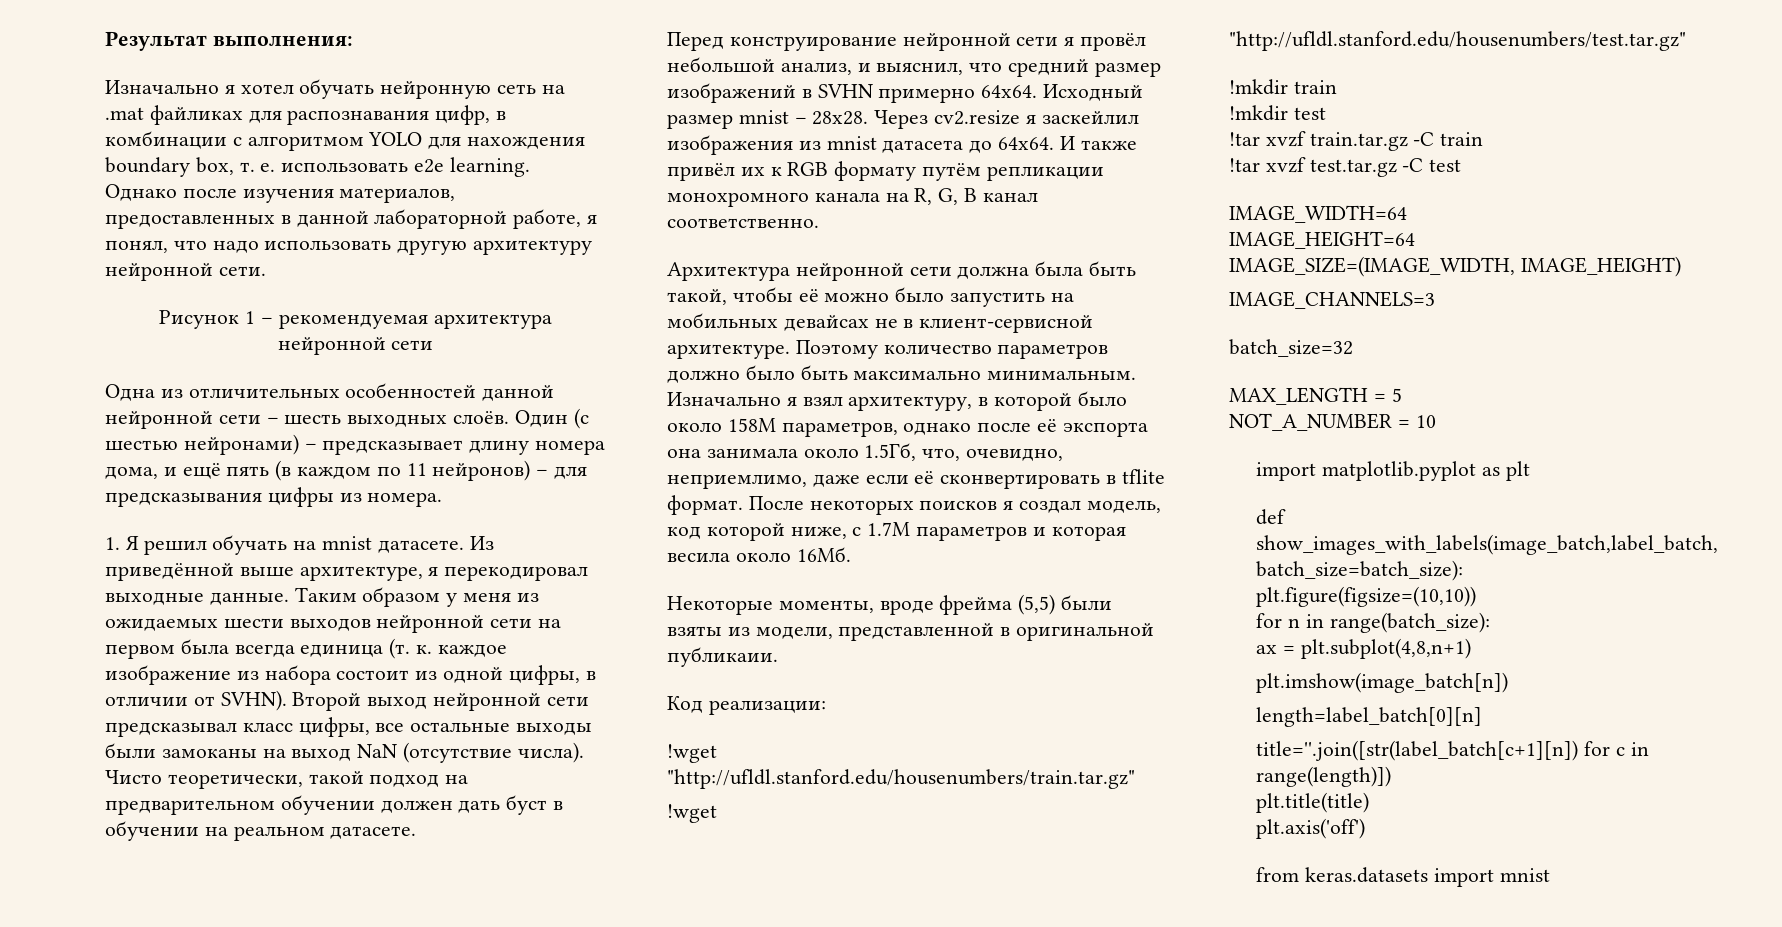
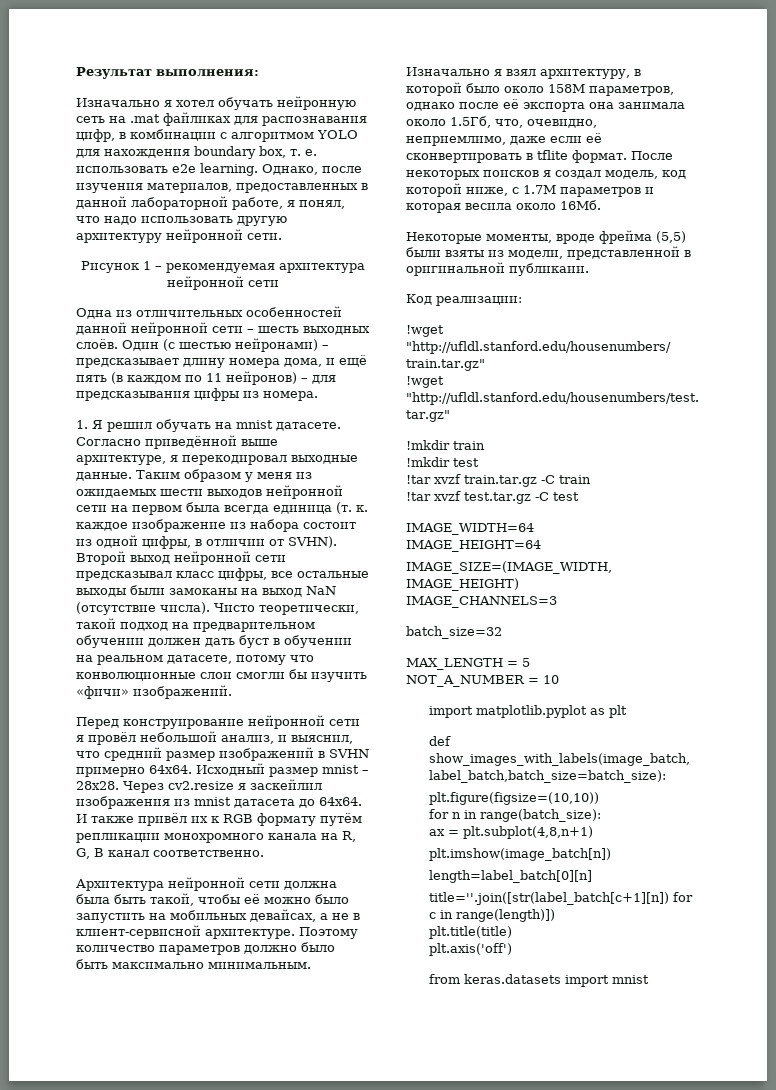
- Однако после изучения материалов, предоставленных в данной лабораторной работе, я понял, что надо использовать другую архитектуру нейронной сети.
+ Однако, после изучения материалов, предоставленных в данной лабораторной работе, я понял, что надо использовать другую архитектуру нейронной сети.
- Из приведённой выше архитектуре, я перекодировал выходные данные.
+ Согласно приведённой выше архитектуре, я перекодировал выходные данные.
- Чисто теоретически, такой подход на предварительном обучении должен дать буст в обучении на реальном датасете.
+ Чисто теоретически, такой подход на предварительном обучении должен дать буст в обучении на реальном датасете, потому что конволюционные слои смогли бы изучить «фичи» изображений.
- Архитектура нейронной сети должна была быть такой, чтобы её можно было запустить на мобильных девайсах не в клиент-сервисной архитектуре.
+ Архитектура нейронной сети должна была быть такой, чтобы её можно было запустить на мобильных девайсах, а не в клиент-сервисной архитектуре.

